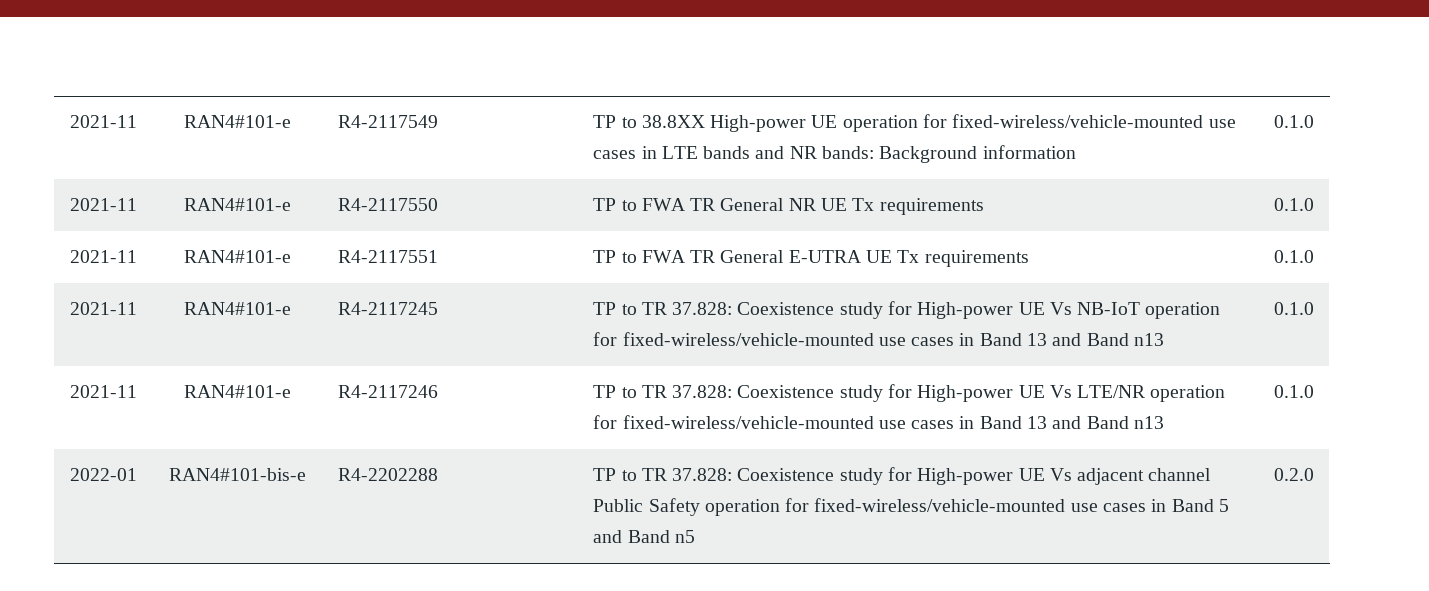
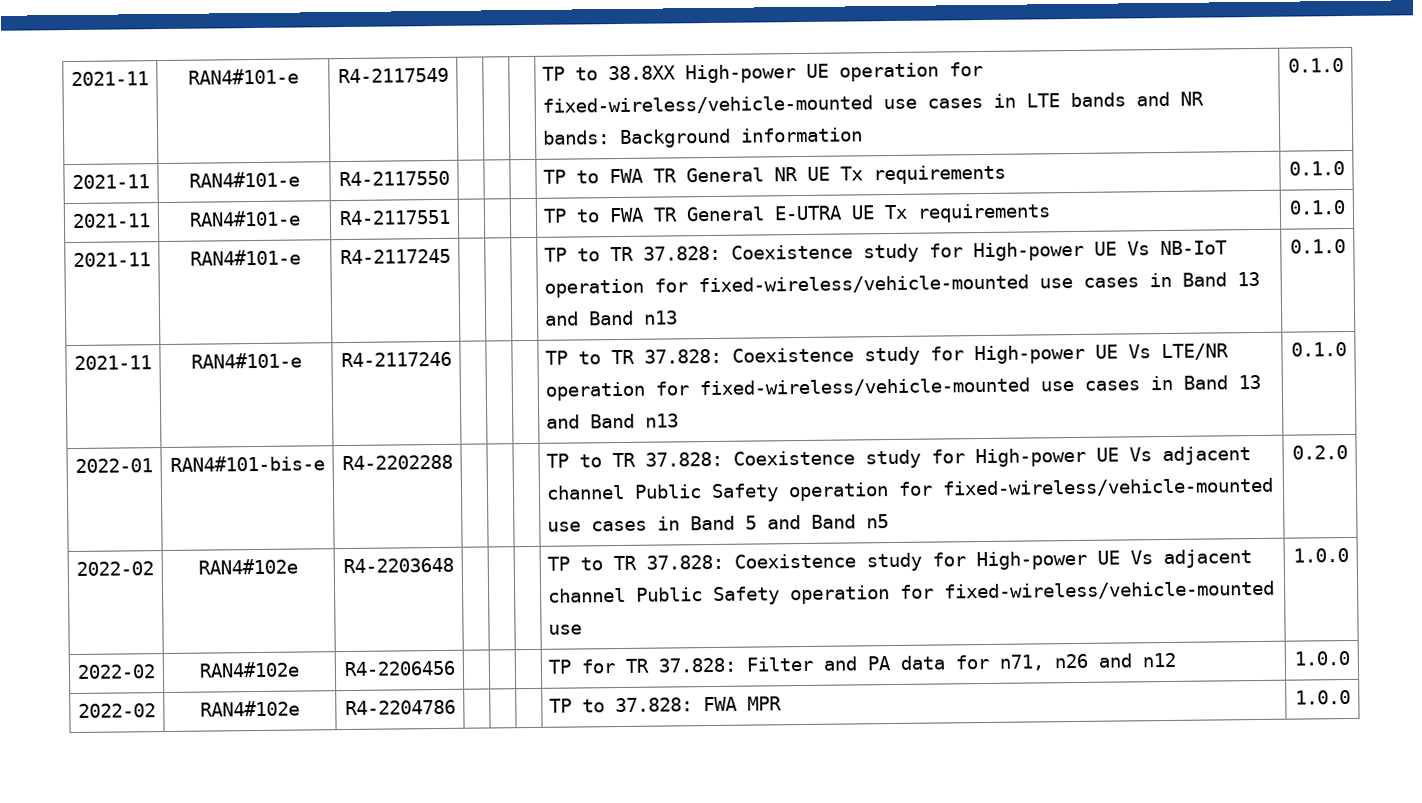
+ 2022-02 | RAN4#102e | R4-2203648 | | | | TP to TR 37.828: Coexistence study for High-power UE Vs adjacent channel Public Safety operation for fixed-wireless/vehicle-mounted use | 1.0.0
+ 2022-02 | RAN4#102e | R4-2206456 | | | | TP for TR 37.828: Filter and PA data for n71, n26 and n12 | 1.0.0
+ 2022-02 | RAN4#102e | R4-2204786 | | | | TP to 37.828: FWA MPR | 1.0.0

